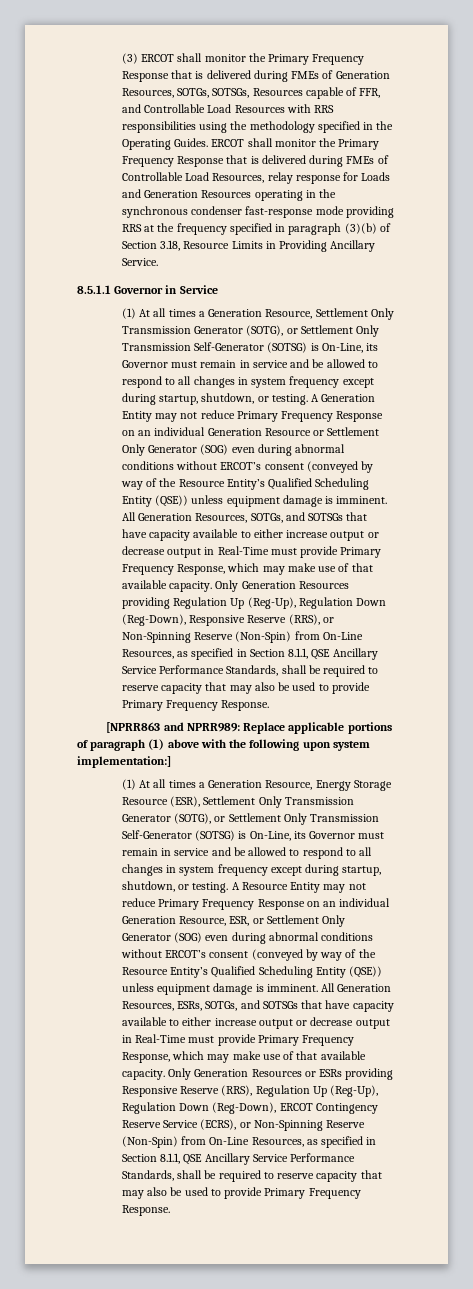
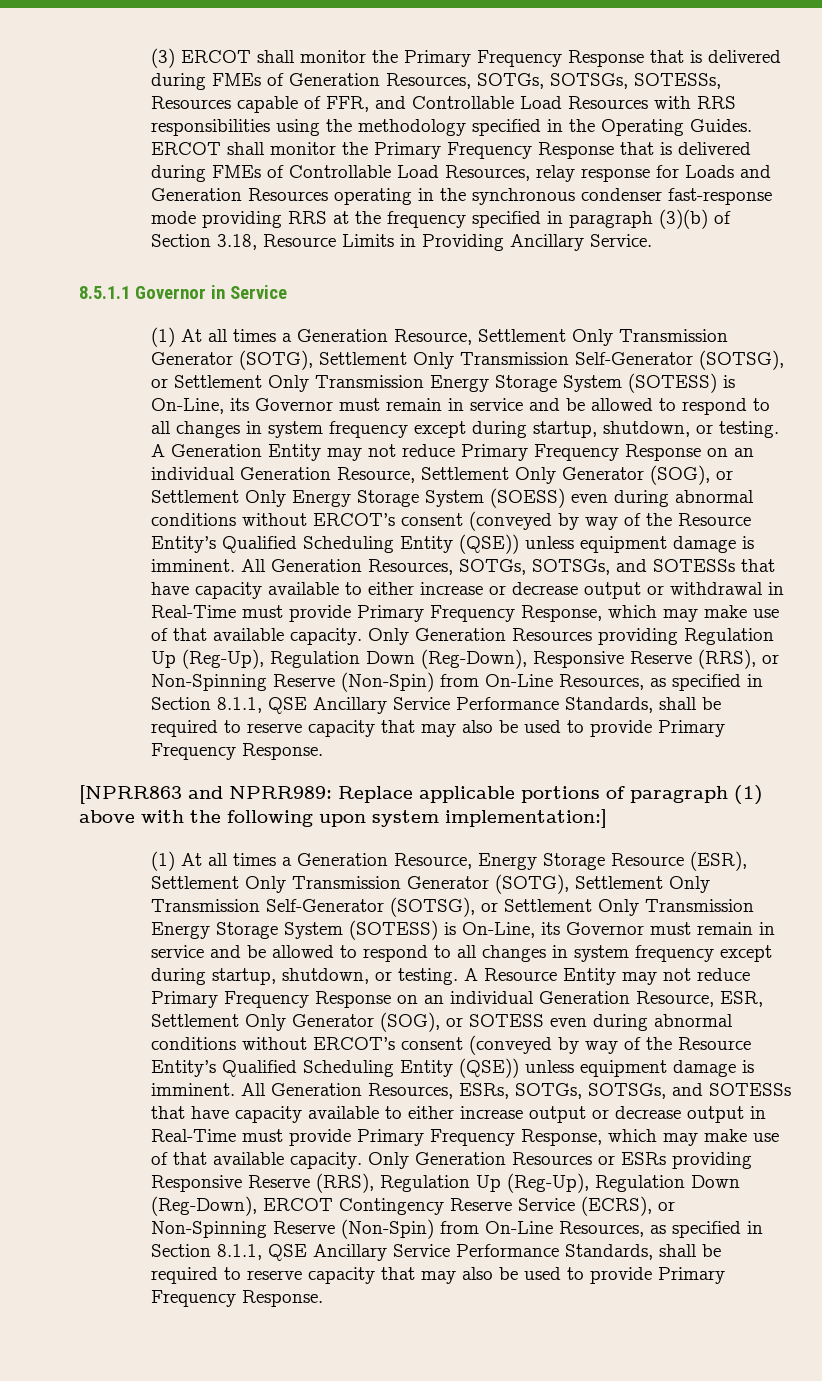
- (3) ERCOT shall monitor the Primary Frequency Response that is delivered during FMEs of Generation Resources, SOTGs, SOTSGs, Resources capable of FFR, and Controllable Load Resources with RRS responsibilities using the methodology specified in the Operating Guides.
+ (3) ERCOT shall monitor the Primary Frequency Response that is delivered during FMEs of Generation Resources, SOTGs, SOTSGs, SOTESSs, Resources capable of FFR, and Controllable Load Resources with RRS responsibilities using the methodology specified in the Operating Guides.
- (1) At all times a Generation Resource, Settlement Only Transmission Generator (SOTG), or Settlement Only Transmission Self-Generator (SOTSG) is On-Line, its Governor must remain in service and be allowed to respond to all changes in system frequency except during startup, shutdown, or testing.
+ (1) At all times a Generation Resource, Settlement Only Transmission Generator (SOTG), Settlement Only Transmission Self-Generator (SOTSG), or Settlement Only Transmission Energy Storage System (SOTESS) is On-Line, its Governor must remain in service and be allowed to respond to all changes in system frequency except during startup, shutdown, or testing.
- A Generation Entity may not reduce Primary Frequency Response on an individual Generation Resource or Settlement Only Generator (SOG) even during abnormal conditions without ERCOT’s consent (conveyed by way of the Resource Entity’s Qualified Scheduling Entity (QSE)) unless equipment damage is imminent.
+ A Generation Entity may not reduce Primary Frequency Response on an individual Generation Resource, Settlement Only Generator (SOG), or Settlement Only Energy Storage System (SOESS) even during abnormal conditions without ERCOT’s consent (conveyed by way of the Resource Entity’s Qualified Scheduling Entity (QSE)) unless equipment damage is imminent.
- All Generation Resources, SOTGs, and SOTSGs that have capacity available to either increase output or decrease output in Real-Time must provide Primary Frequency Response, which may make use of that available capacity.
+ All Generation Resources, SOTGs, SOTSGs, and SOTESSs that have capacity available to either increase or decrease output or withdrawal in Real-Time must provide Primary Frequency Response, which may make use of that available capacity.
- (1) At all times a Generation Resource, Energy Storage Resource (ESR), Settlement Only Transmission Generator (SOTG), or Settlement Only Transmission Self-Generator (SOTSG) is On-Line, its Governor must remain in service and be allowed to respond to all changes in system frequency except during startup, shutdown, or testing.
+ (1) At all times a Generation Resource, Energy Storage Resource (ESR), Settlement Only Transmission Generator (SOTG), Settlement Only Transmission Self-Generator (SOTSG), or Settlement Only Transmission Energy Storage System (SOTESS) is On-Line, its Governor must remain in service and be allowed to respond to all changes in system frequency except during startup, shutdown, or testing.
- A Resource Entity may not reduce Primary Frequency Response on an individual Generation Resource, ESR, or Settlement Only Generator (SOG) even during abnormal conditions without ERCOT’s consent (conveyed by way of the Resource Entity’s Qualified Scheduling Entity (QSE)) unless equipment damage is imminent.
+ A Resource Entity may not reduce Primary Frequency Response on an individual Generation Resource, ESR, Settlement Only Generator (SOG), or SOTESS even during abnormal conditions without ERCOT’s consent (conveyed by way of the Resource Entity’s Qualified Scheduling Entity (QSE)) unless equipment damage is imminent.
- All Generation Resources, ESRs, SOTGs, and SOTSGs that have capacity available to either increase output or decrease output in Real-Time must provide Primary Frequency Response, which may make use of that available capacity.
+ All Generation Resources, ESRs, SOTGs, SOTSGs, and SOTESSs that have capacity available to either increase output or decrease output in Real-Time must provide Primary Frequency Response, which may make use of that available capacity.

